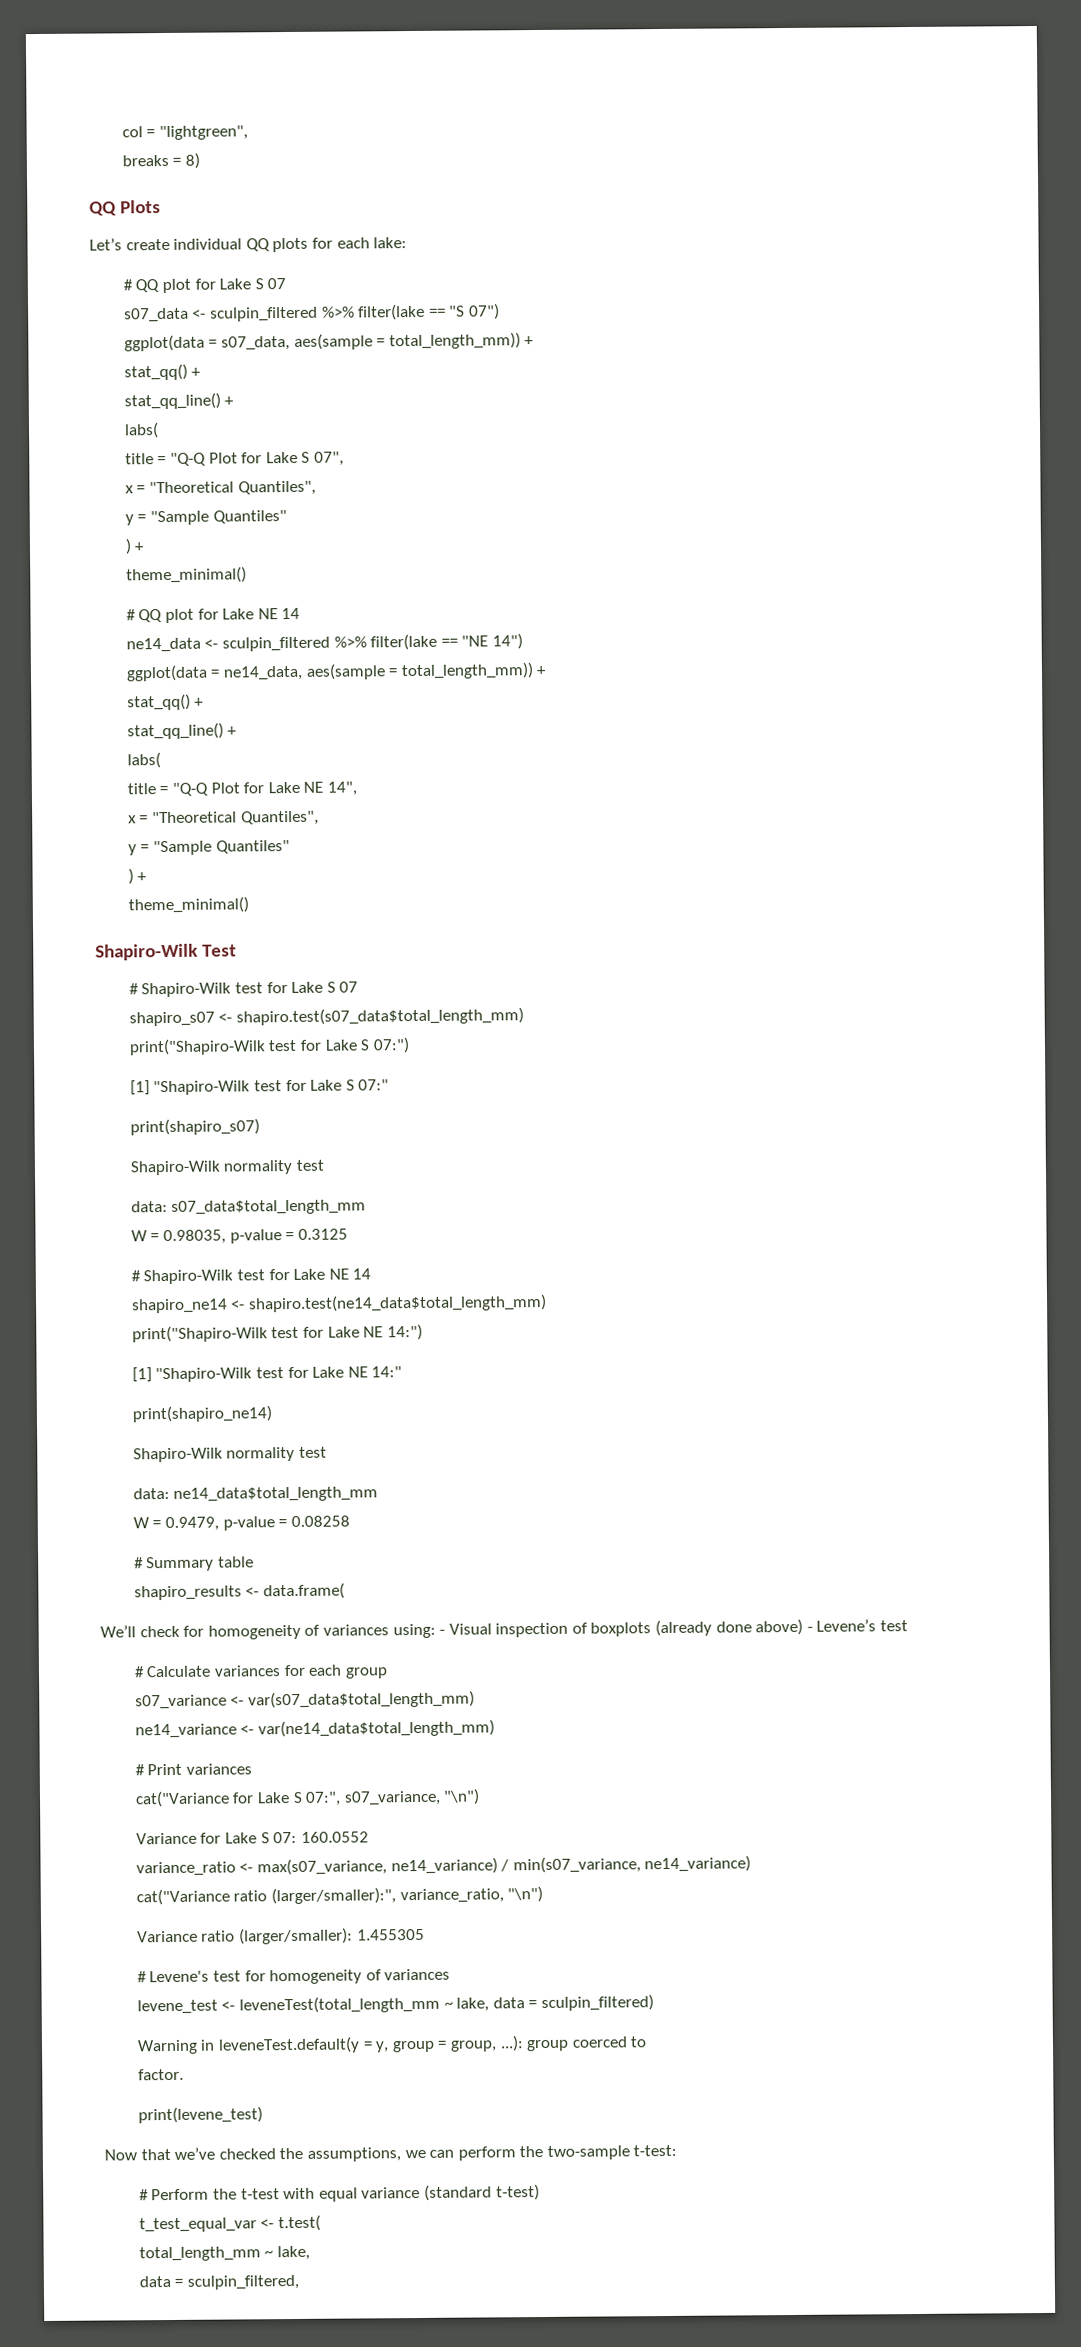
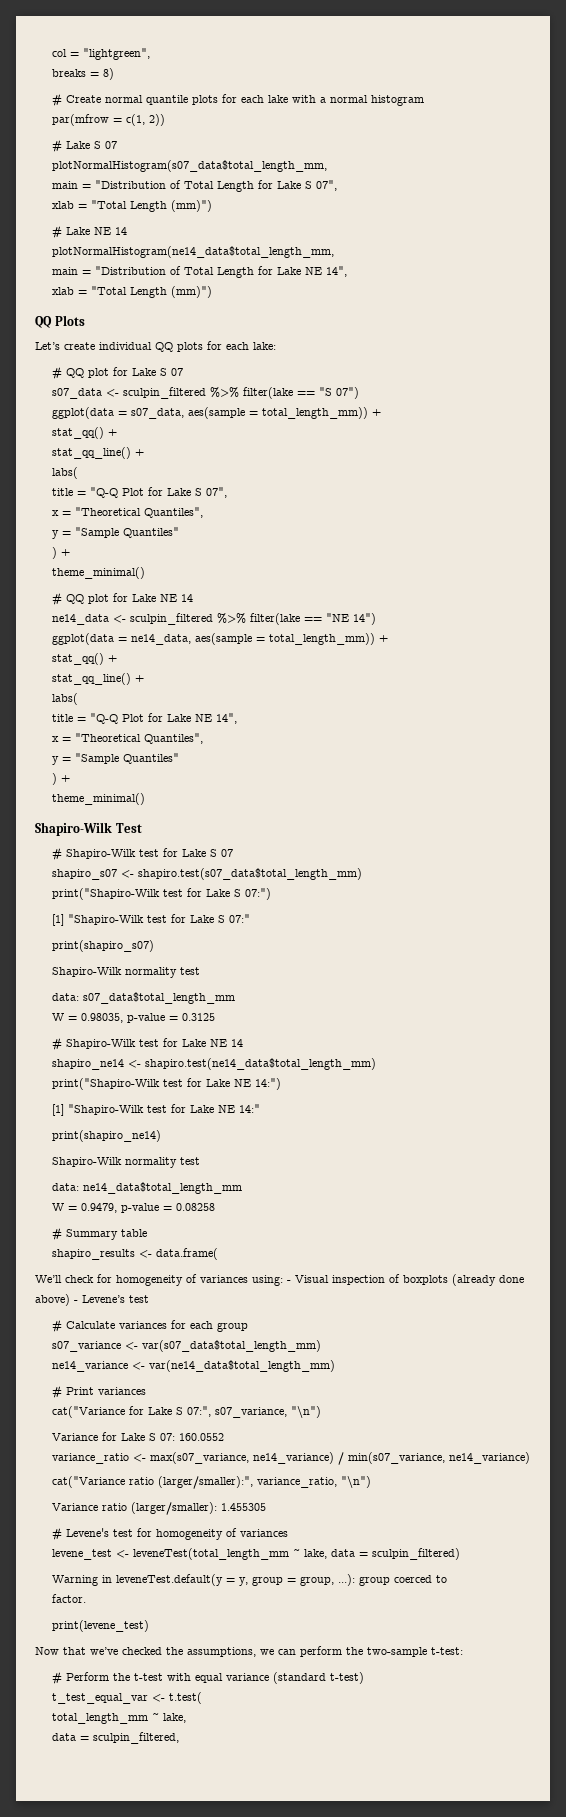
+ # Create normal quantile plots for each lake with a normal histogram
+ par(mfrow = c(1, 2))
+ # Lake S 07
+ plotNormalHistogram(s07_data$total_length_mm,
+ main = "Distribution of Total Length for Lake S 07",
+ xlab = "Total Length (mm)")
+ # Lake NE 14
+ plotNormalHistogram(ne14_data$total_length_mm,
+ main = "Distribution of Total Length for Lake NE 14",
+ xlab = "Total Length (mm)")

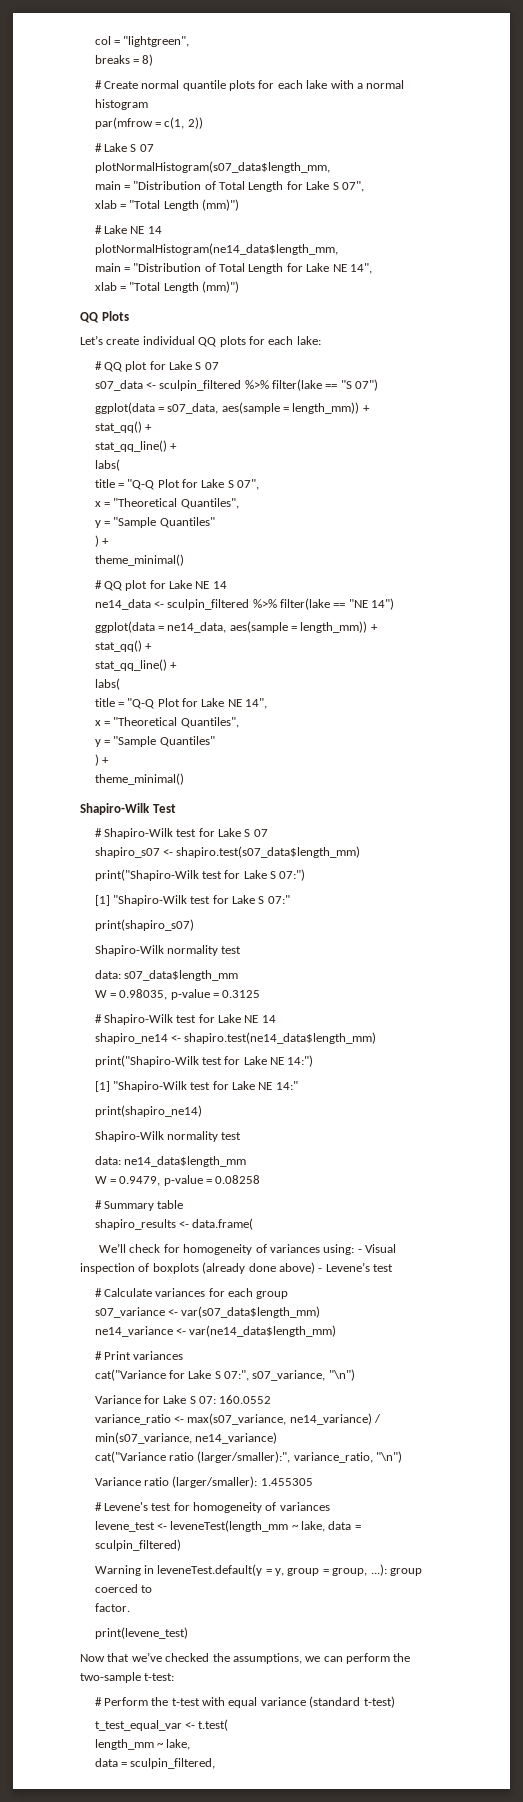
- plotNormalHistogram(s07_data$total_length_mm,
+ plotNormalHistogram(s07_data$length_mm,
- plotNormalHistogram(ne14_data$total_length_mm,
+ plotNormalHistogram(ne14_data$length_mm,
- ggplot(data = s07_data, aes(sample = total_length_mm)) +
+ ggplot(data = s07_data, aes(sample = length_mm)) +
- ggplot(data = ne14_data, aes(sample = total_length_mm)) +
+ ggplot(data = ne14_data, aes(sample = length_mm)) +
- shapiro_s07 <- shapiro.test(s07_data$total_length_mm)
+ shapiro_s07 <- shapiro.test(s07_data$length_mm)
- data: s07_data$total_length_mm
+ data: s07_data$length_mm
- shapiro_ne14 <- shapiro.test(ne14_data$total_length_mm)
+ shapiro_ne14 <- shapiro.test(ne14_data$length_mm)
- data: ne14_data$total_length_mm
+ data: ne14_data$length_mm
- s07_variance <- var(s07_data$total_length_mm)
+ s07_variance <- var(s07_data$length_mm)
- ne14_variance <- var(ne14_data$total_length_mm)
+ ne14_variance <- var(ne14_data$length_mm)
- levene_test <- leveneTest(total_length_mm ~ lake, data = sculpin_filtered)
+ levene_test <- leveneTest(length_mm ~ lake, data = sculpin_filtered)
- total_length_mm ~ lake,
+ length_mm ~ lake,

